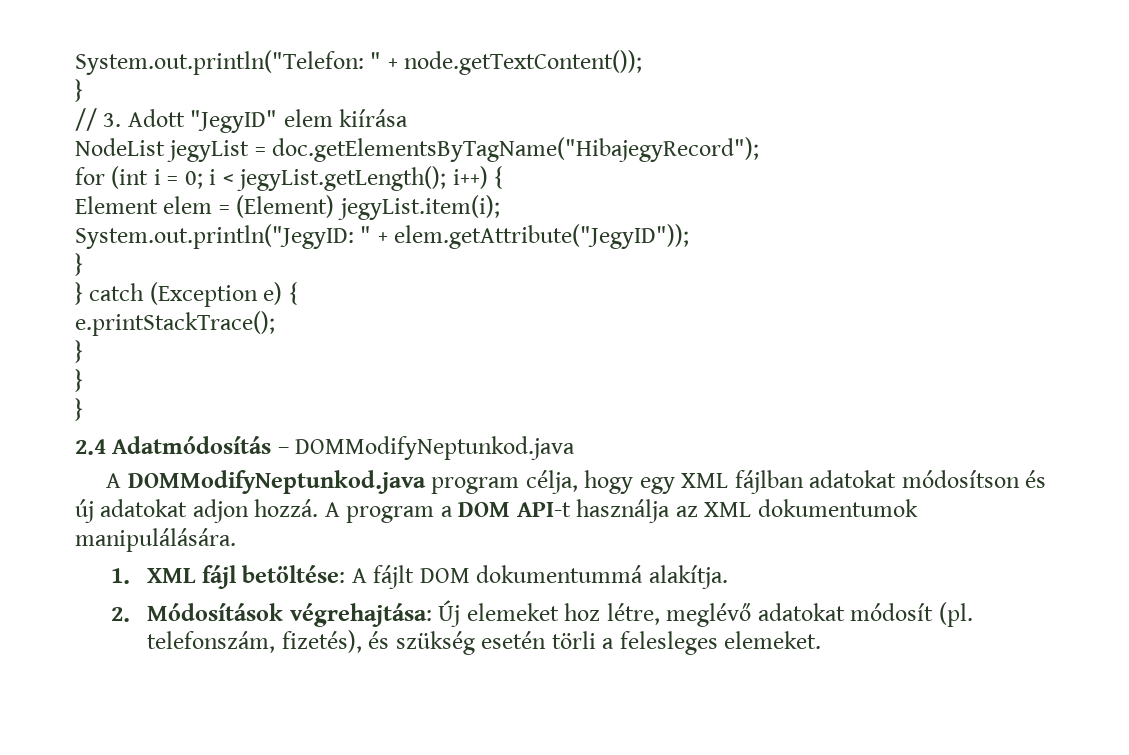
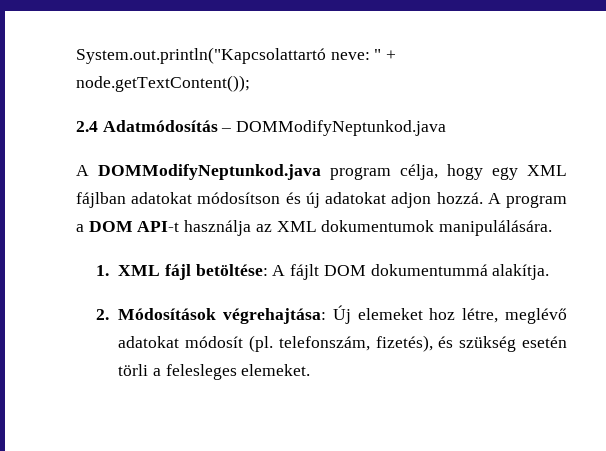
- System.out.println("Telefon: " + node.getTextContent());
- }
- // 3. Adott "JegyID" elem kiírása
- NodeList jegyList = doc.getElementsByTagName("HibajegyRecord");
- for (int i = 0; i < jegyList.getLength(); i++) {
- Element elem = (Element) jegyList.item(i);
- System.out.println("JegyID: " + elem.getAttribute("JegyID"));
- }
- } catch (Exception e) {
- e.printStackTrace();
- }
- }
- }
+ System.out.println("Kapcsolattartó neve: " + node.getTextContent());

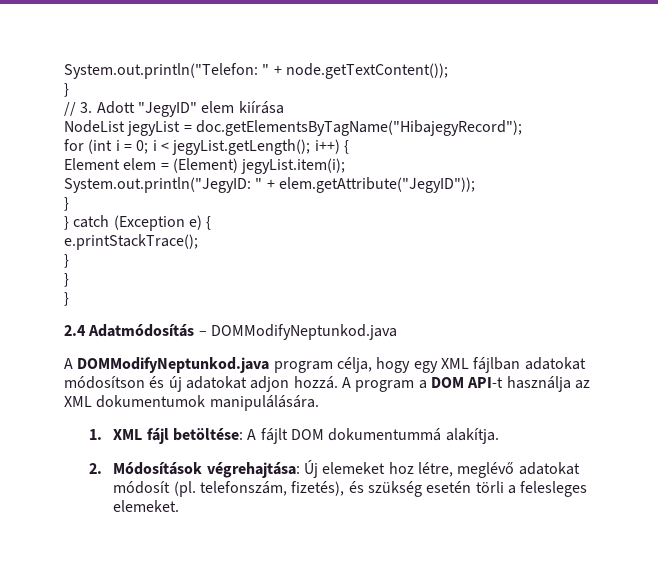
- System.out.println("Kapcsolattartó neve: " + node.getTextContent());
+ System.out.println("Telefon: " + node.getTextContent());
+ }
+ // 3. Adott "JegyID" elem kiírása
+ NodeList jegyList = doc.getElementsByTagName("HibajegyRecord");
+ for (int i = 0; i < jegyList.getLength(); i++) {
+ Element elem = (Element) jegyList.item(i);
+ System.out.println("JegyID: " + elem.getAttribute("JegyID"));
+ }
+ } catch (Exception e) {
+ e.printStackTrace();
+ }
+ }
+ }

